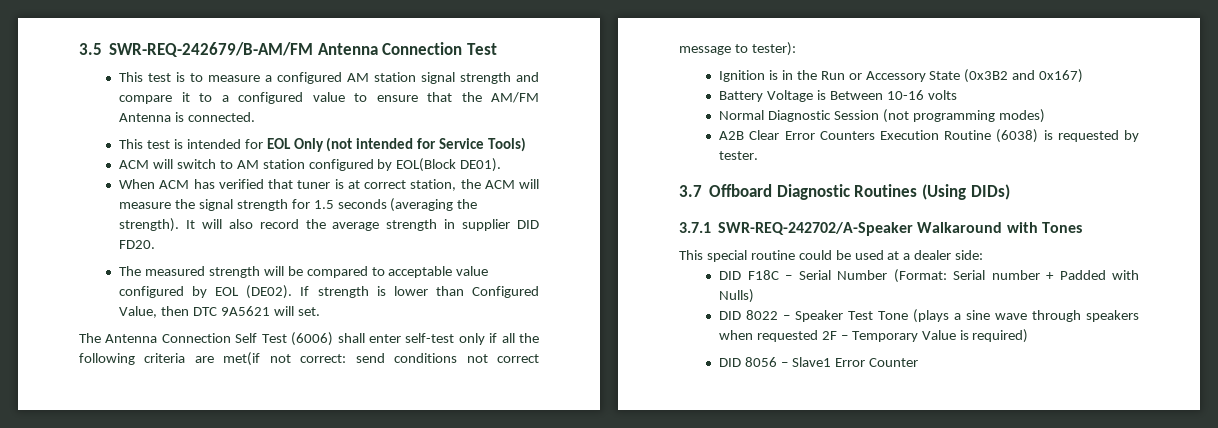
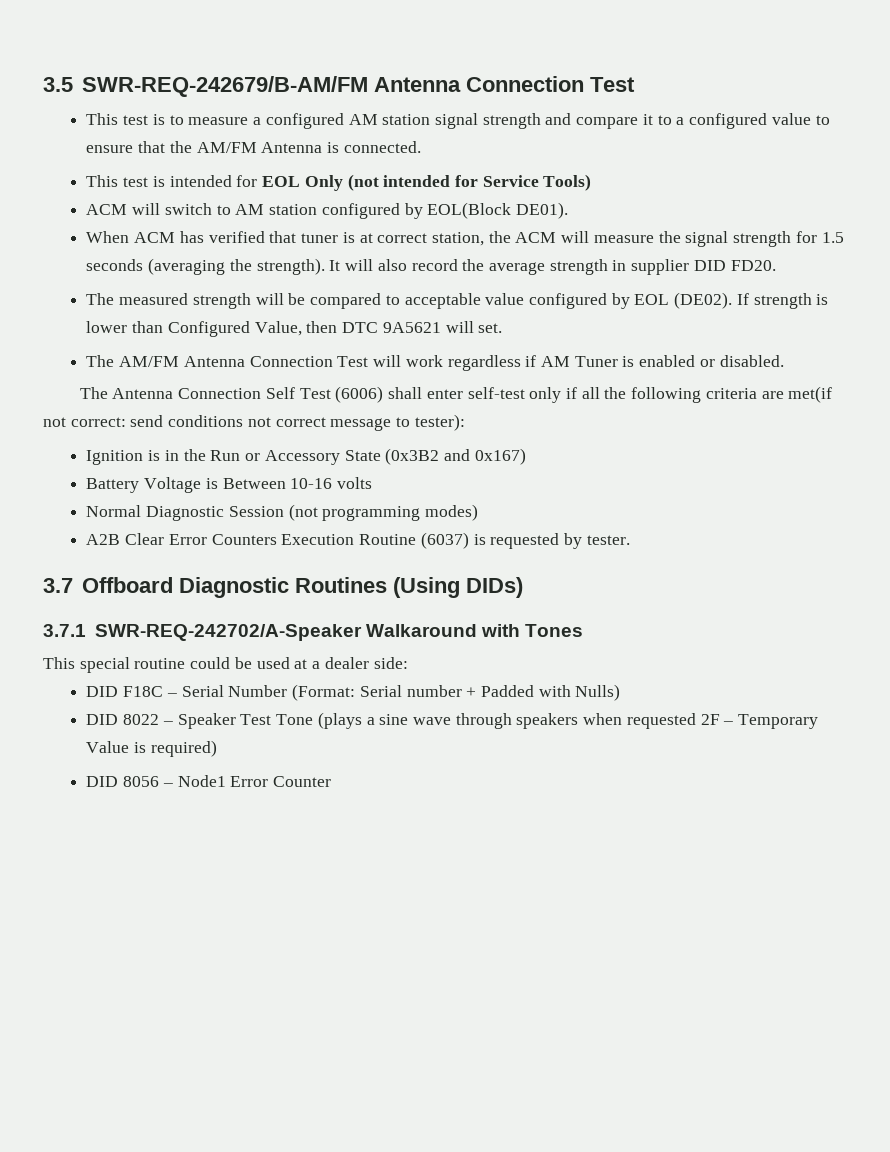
+ The AM/FM Antenna Connection Test will work regardless if AM Tuner is enabled or disabled.
- A2B Clear Error Counters Execution Routine (6038) is requested by tester.
+ A2B Clear Error Counters Execution Routine (6037) is requested by tester.
- DID 8056 – Slave1 Error Counter
+ DID 8056 – Node1 Error Counter

